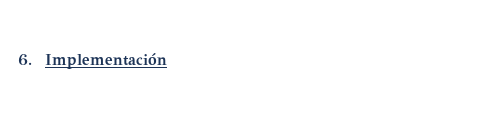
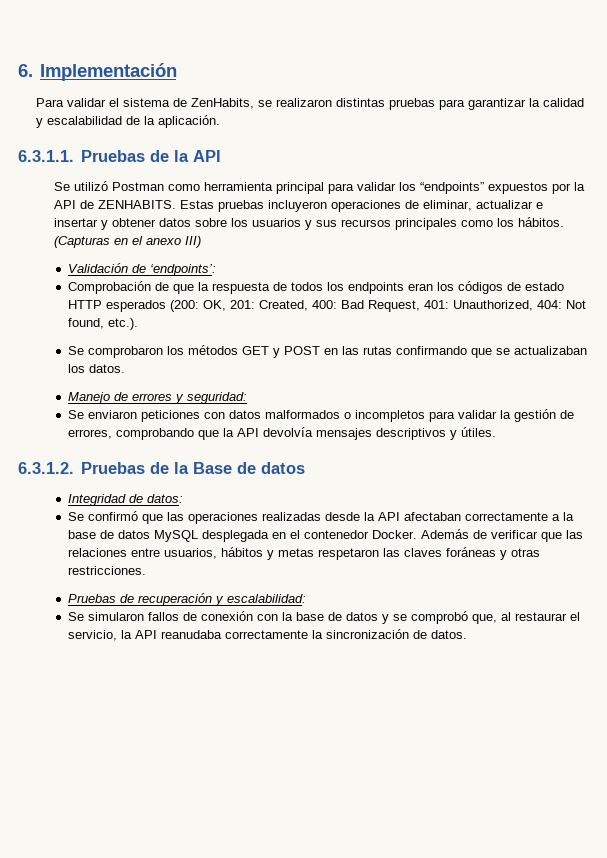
+ Para validar el sistema de ZenHabits, se realizaron distintas pruebas para garantizar la calidad y escalabilidad de la aplicación.
+ 6.3.1.1. Pruebas de la API
+ Se utilizó Postman como herramienta principal para validar los “endpoints” expuestos por la API de ZENHABITS. Estas pruebas incluyeron operaciones de eliminar, actualizar e insertar y obtener datos sobre los usuarios y sus recursos principales como los hábitos. (Capturas en el anexo III)
+ Validación de ‘endpoints’:
+ Comprobación de que la respuesta de todos los endpoints eran los códigos de estado HTTP esperados (200: OK, 201: Created, 400: Bad Request, 401: Unauthorized, 404: Not found, etc.).
+ Se comprobaron los métodos GET y POST en las rutas confirmando que se actualizaban los datos.
+ Manejo de errores y seguridad:
+ Se enviaron peticiones con datos malformados o incompletos para validar la gestión de errores, comprobando que la API devolvía mensajes descriptivos y útiles.
+ 6.3.1.2. Pruebas de la Base de datos
+ Integridad de datos:
+ Se confirmó que las operaciones realizadas desde la API afectaban correctamente a la base de datos MySQL desplegada en el contenedor Docker. Además de verificar que las relaciones entre usuarios, hábitos y metas respetaron las claves foráneas y otras restricciones.
+ Pruebas de recuperación y escalabilidad:
+ Se simularon fallos de conexión con la base de datos y se comprobó que, al restaurar el servicio, la API reanudaba correctamente la sincronización de datos.

